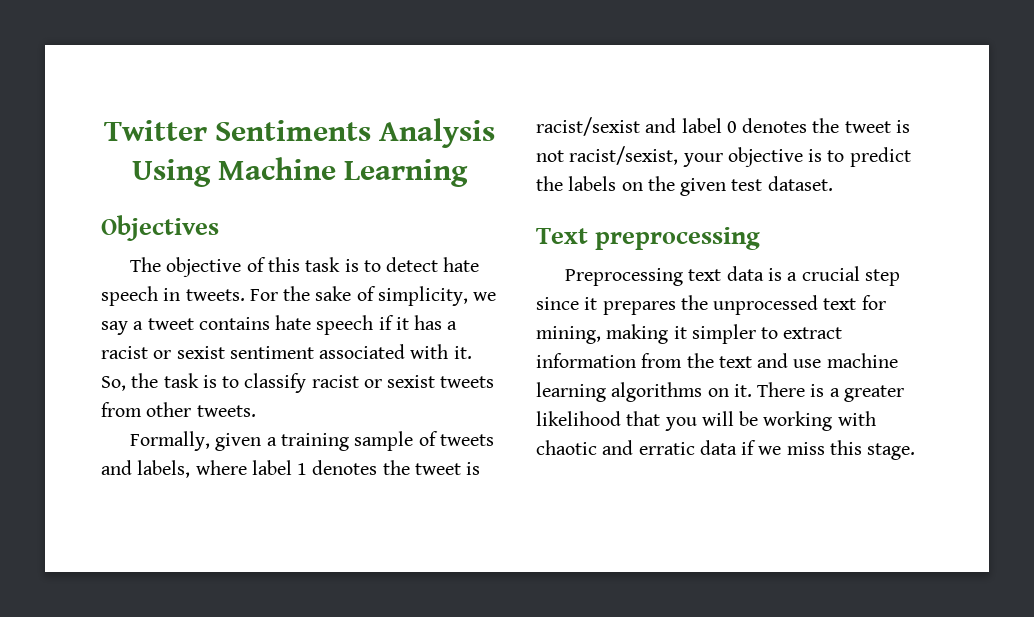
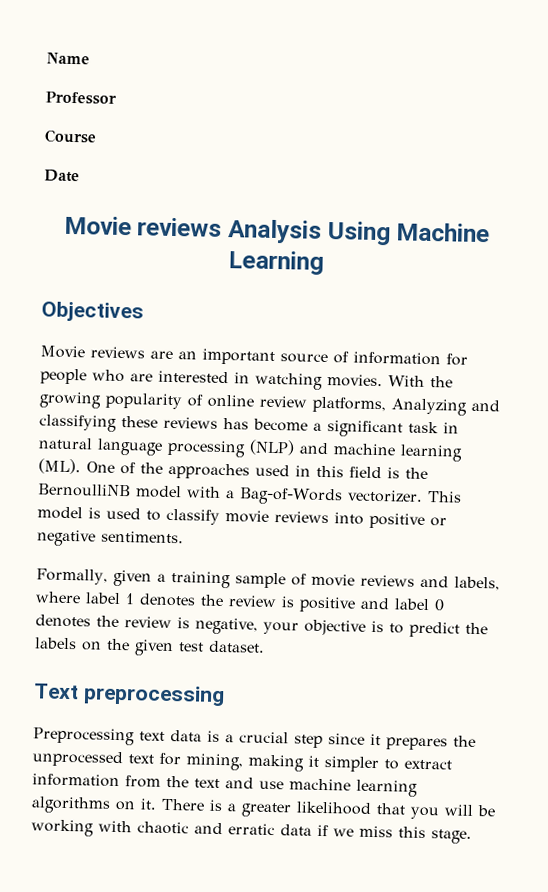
- Twitter Sentiments Analysis Using Machine Learning
+ Name
+ Professor
+ Course
+ Date
+ Movie reviews Analysis Using Machine Learning
- The objective of this task is to detect hate speech in tweets. For the sake of simplicity, we say a tweet contains hate speech if it has a racist or sexist sentiment associated with it. So, the task is to classify racist or sexist tweets from other tweets.
+ Movie reviews are an important source of information for people who are interested in watching movies. With the growing popularity of online review platforms, Analyzing and classifying these reviews has become a significant task in natural language processing (NLP) and machine learning (ML). One of the approaches used in this field is the BernoulliNB model with a Bag-of-Words vectorizer. This model is used to classify movie reviews into positive or negative sentiments.
- Formally, given a training sample of tweets and labels, where label 1 denotes the tweet is racist/sexist and label 0 denotes the tweet is not racist/sexist, your objective is to predict the labels on the given test dataset.
+ Formally, given a training sample of movie reviews and labels, where label 1 denotes the review is positive and label 0 denotes the review is negative, your objective is to predict the labels on the given test dataset.

